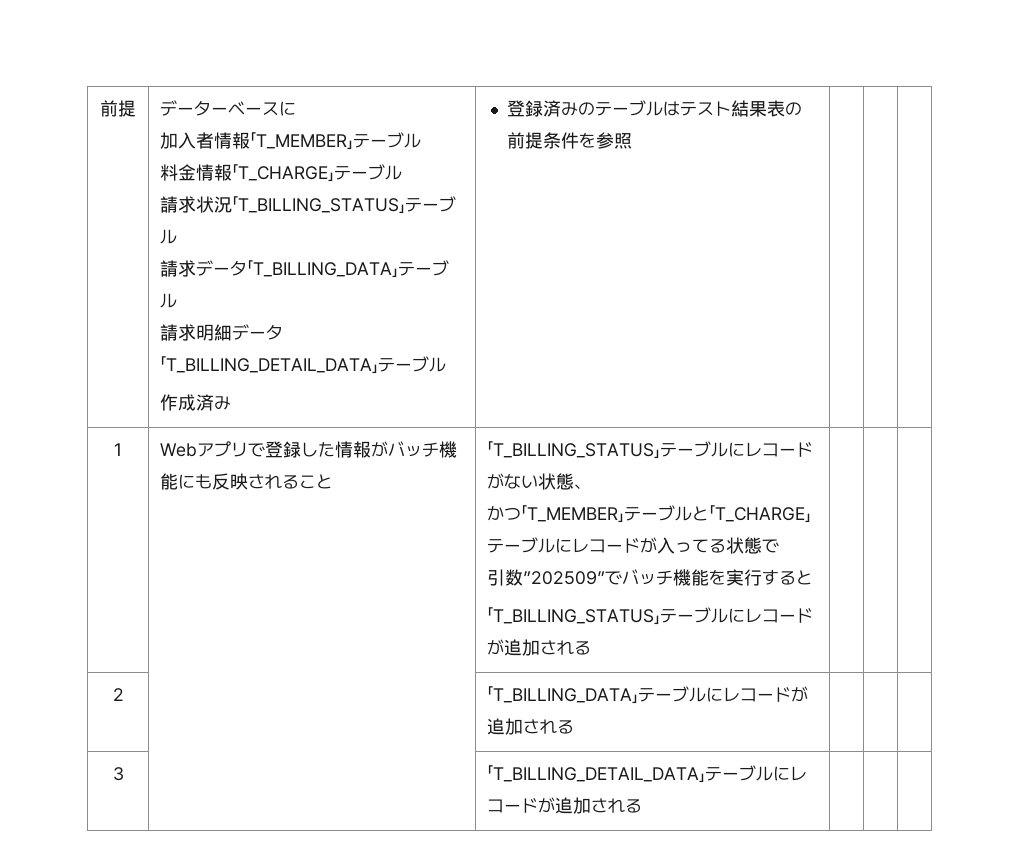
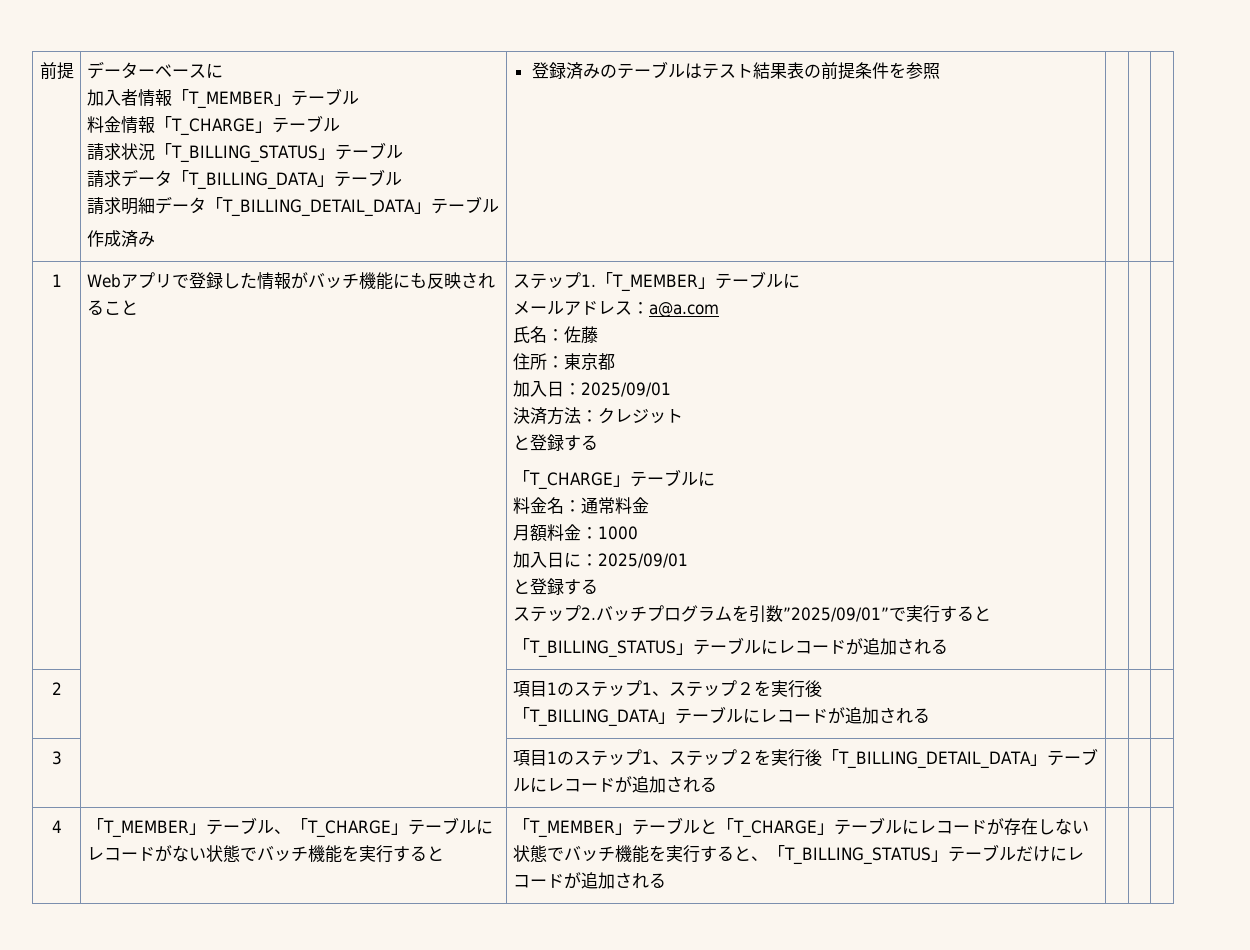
- 「T_BILLING_STATUS」テーブルにレコードがない状態、
- かつ「T_MEMBER」テーブルと「T_CHARGE」テーブルにレコードが入ってる状態で
- 引数”202509”でバッチ機能を実行すると
+ ステップ1.「T_MEMBER」テーブルに
+ メールアドレス：a@a.com
+ 氏名：佐藤
+ 住所：東京都
+ 加入日：2025/09/01
+ 決済方法：クレジット
+ と登録する
+ 「T_CHARGE」テーブルに
+ 料金名：通常料金
+ 月額料金：1000
+ 加入日に：2025/09/01
+ と登録する
+ ステップ2.バッチプログラムを引数”2025/09/01”で実行すると
- 2 | | 「T_BILLING_DATA」テーブルにレコードが追加される | | |
+ 2 | | 項目1のステップ1、ステップ２を実行後
+ 「T_BILLING_DATA」テーブルにレコードが追加される | | |
- 3 | | 「T_BILLING_DETAIL_DATA」テーブルにレコードが追加される | | |
+ 3 | | 項目1のステップ1、ステップ２を実行後「T_BILLING_DETAIL_DATA」テーブルにレコードが追加される | | |
+ 4 | 「T_MEMBER」テーブル、「T_CHARGE」テーブルにレコードがない状態でバッチ機能を実行すると | 「T_MEMBER」テーブルと「T_CHARGE」テーブルにレコードが存在しない状態でバッチ機能を実行すると、「T_BILLING_STATUS」テーブルだけにレコードが追加される

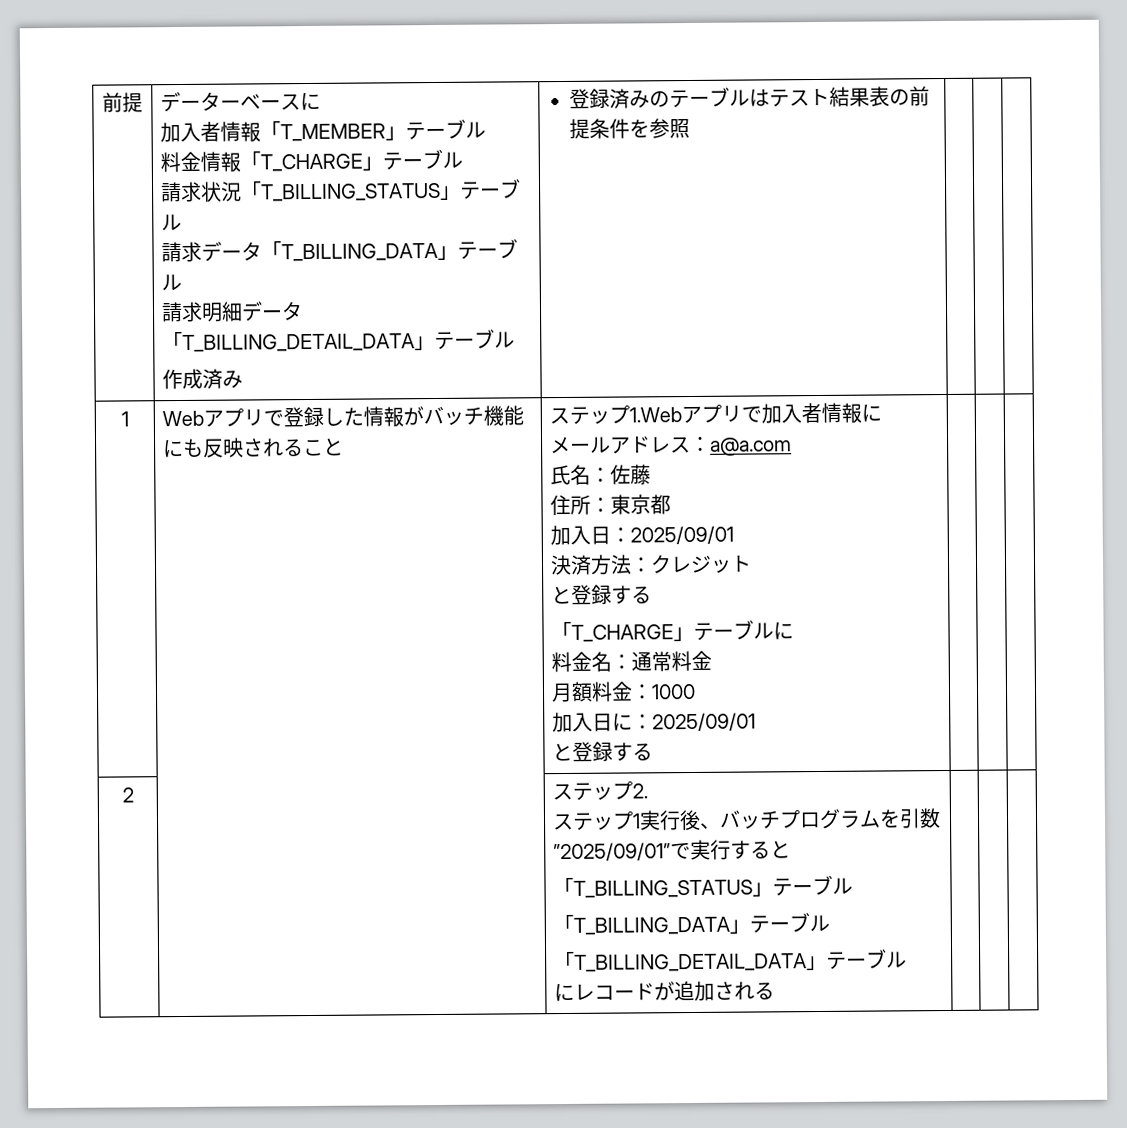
- ステップ1.「T_MEMBER」テーブルに
+ ステップ1.Webアプリで加入者情報に
- ステップ2.バッチプログラムを引数”2025/09/01”で実行すると
- 「T_BILLING_STATUS」テーブルにレコードが追加される | | |
- 2 | | 項目1のステップ1、ステップ２を実行後
- 「T_BILLING_DATA」テーブルにレコードが追加される | | |
- 3 | | 項目1のステップ1、ステップ２を実行後「T_BILLING_DETAIL_DATA」テーブルにレコードが追加される | | |
- 4 | 「T_MEMBER」テーブル、「T_CHARGE」テーブルにレコードがない状態でバッチ機能を実行すると | 「T_MEMBER」テーブルと「T_CHARGE」テーブルにレコードが存在しない状態でバッチ機能を実行すると、「T_BILLING_STATUS」テーブルだけにレコードが追加される
+ 2 | | ステップ2.
+ ステップ1実行後、バッチプログラムを引数”2025/09/01”で実行すると
+ 「T_BILLING_STATUS」テーブル
+ 「T_BILLING_DATA」テーブル
+ 「T_BILLING_DETAIL_DATA」テーブル
+ にレコードが追加される | | |

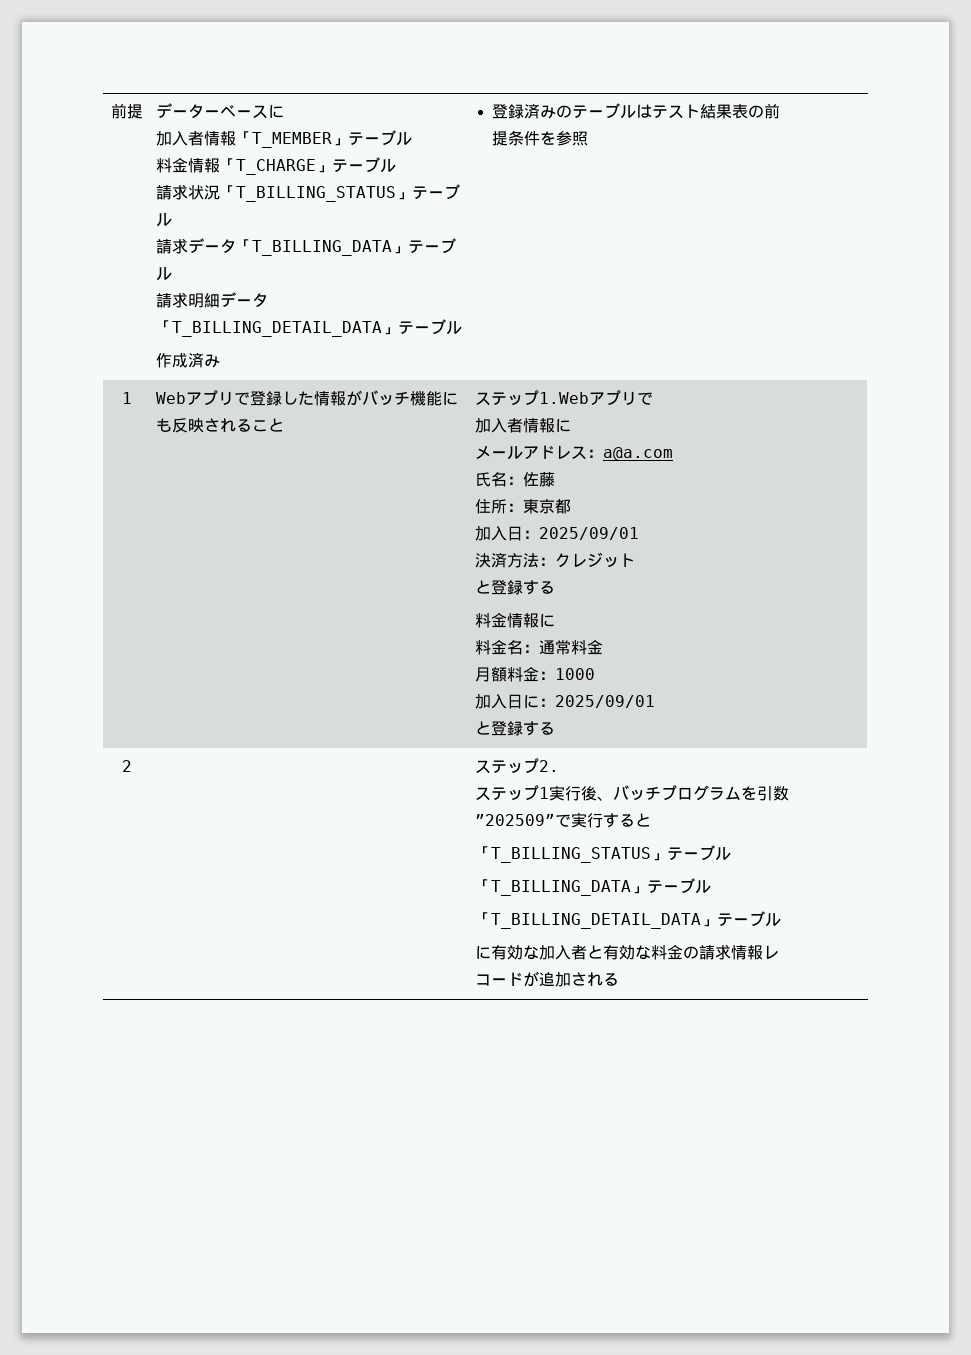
- ステップ1.Webアプリで加入者情報に
+ ステップ1.Webアプリで
+ 加入者情報に
- 「T_CHARGE」テーブルに
+ 料金情報に
- ステップ1実行後、バッチプログラムを引数”2025/09/01”で実行すると
+ ステップ1実行後、バッチプログラムを引数”202509”で実行すると
- にレコードが追加される
+ に有効な加入者と有効な料金の請求情報レコードが追加される

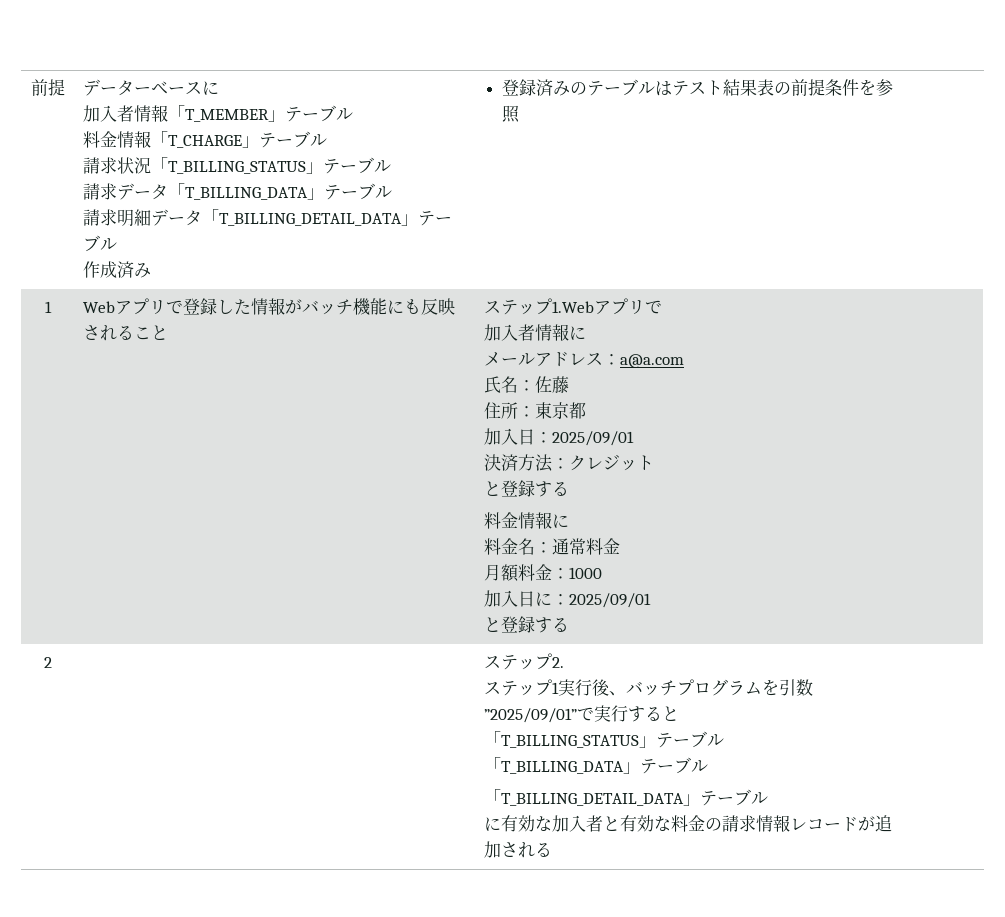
- ステップ1実行後、バッチプログラムを引数”202509”で実行すると
+ ステップ1実行後、バッチプログラムを引数”2025/09/01”で実行すると

